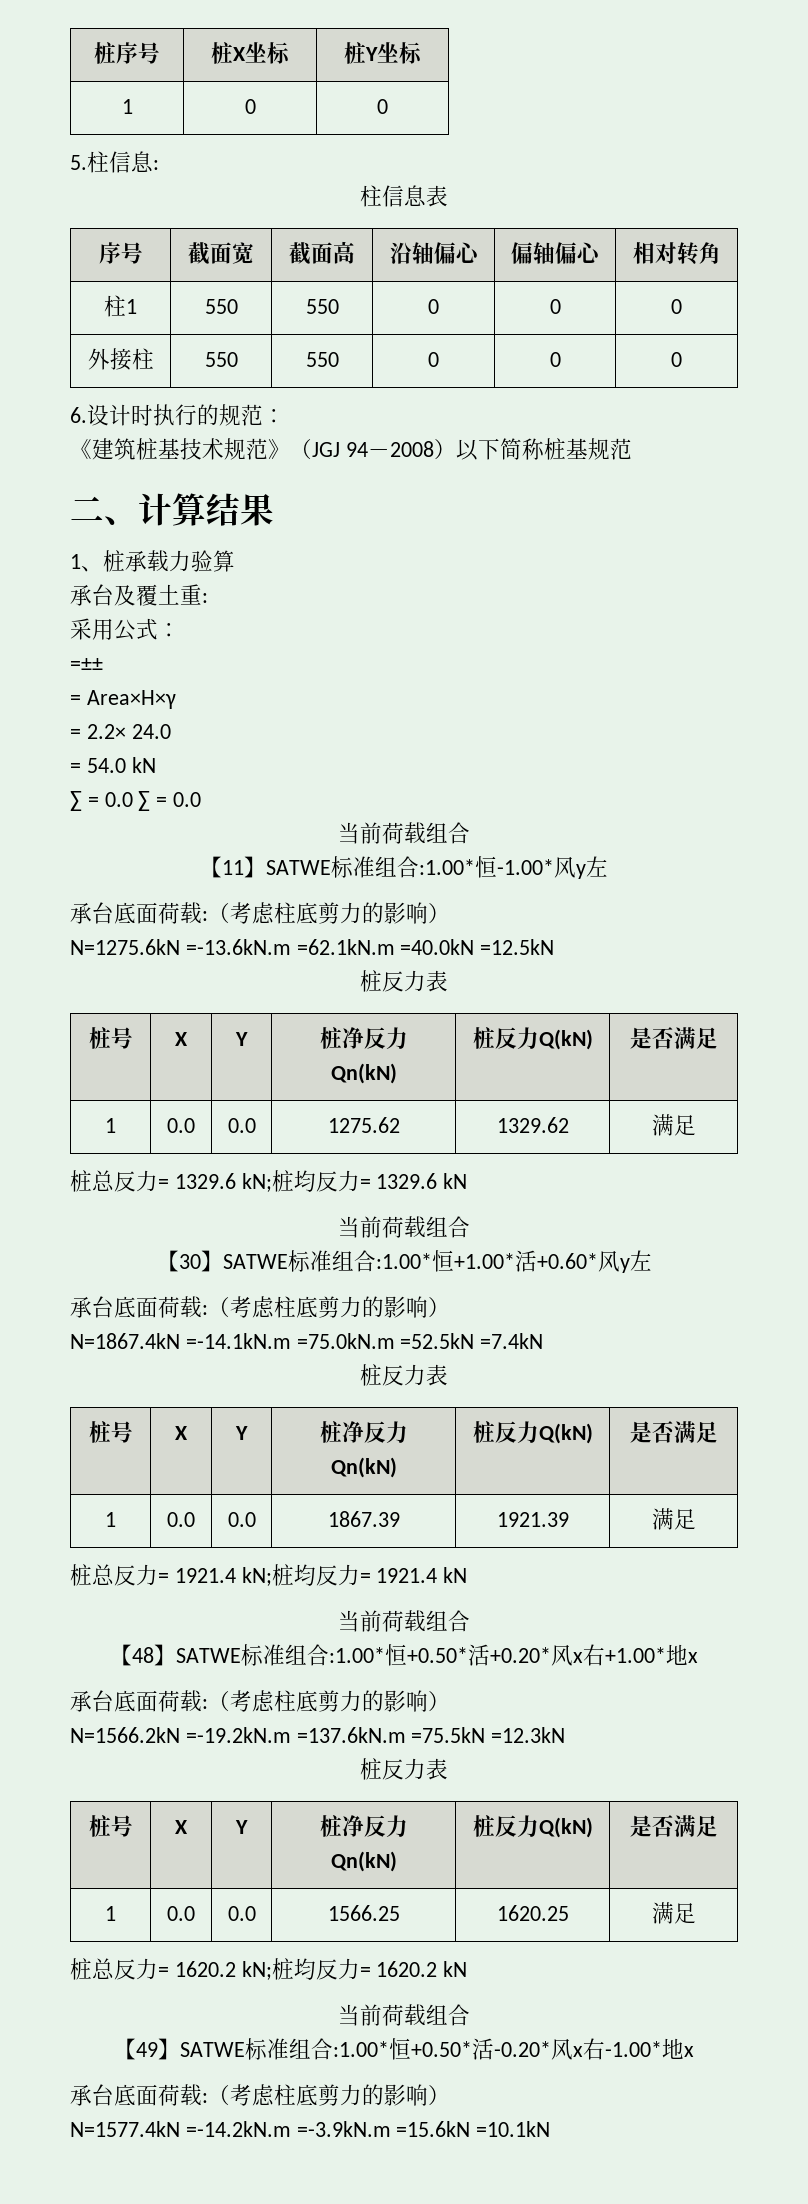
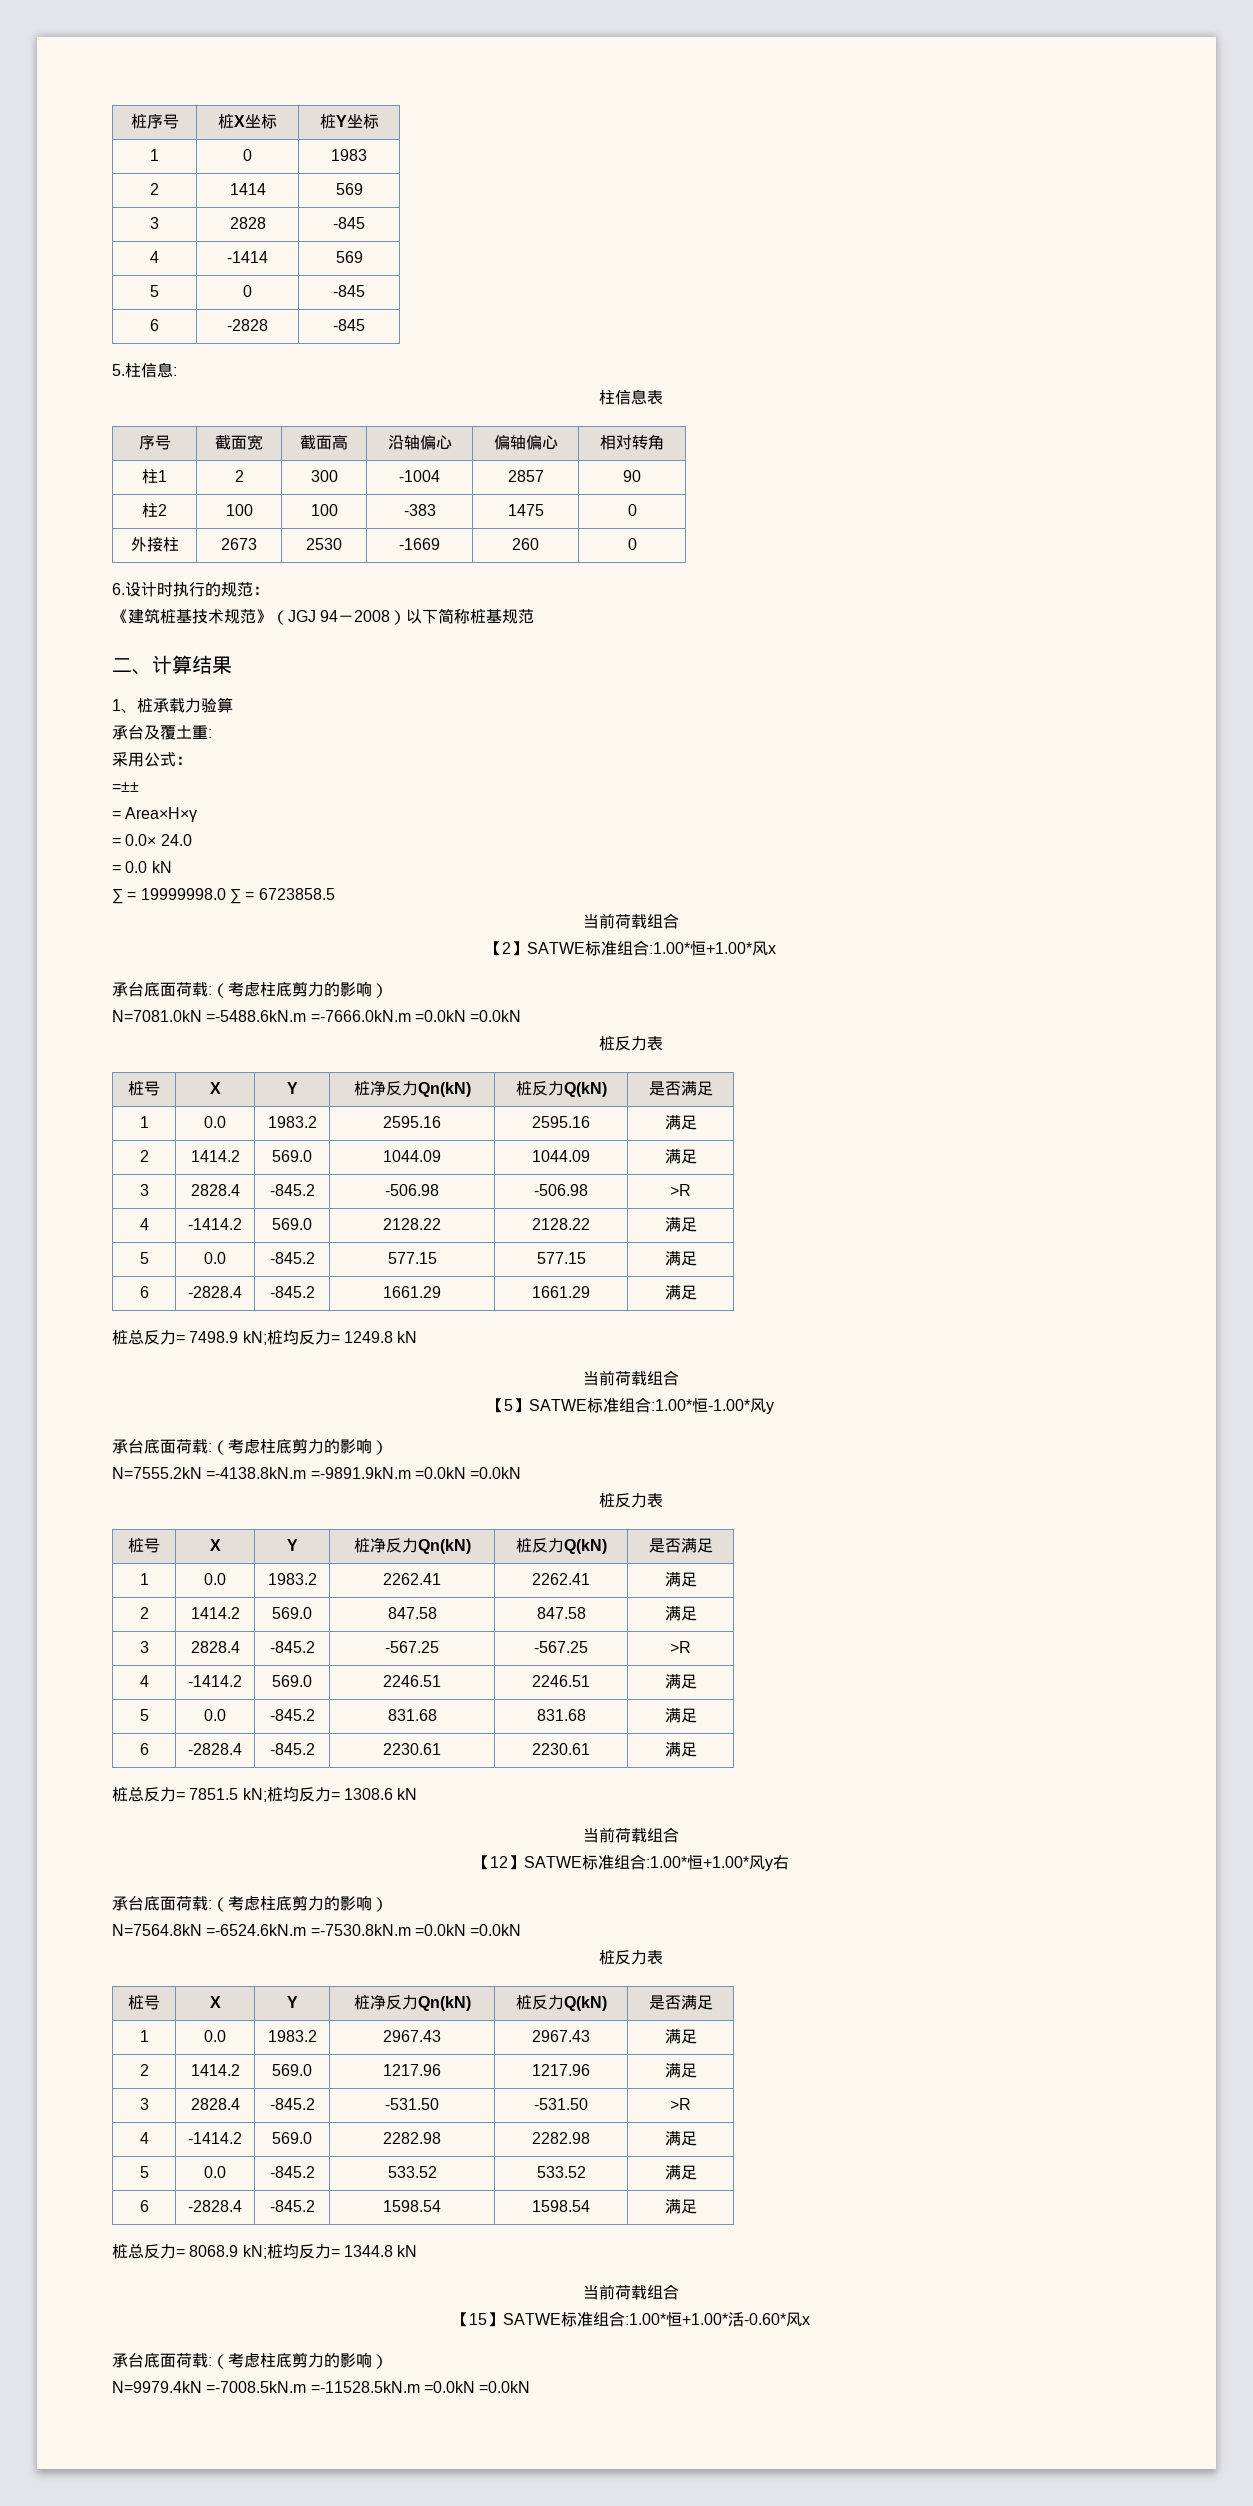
- 1 | 0 | 0
+ 1 | 0 | 1983
+ 2 | 1414 | 569
+ 3 | 2828 | -845
+ 4 | -1414 | 569
+ 5 | 0 | -845
+ 6 | -2828 | -845
- 柱1 | 550 | 550 | 0 | 0 | 0
+ 柱1 | 2 | 300 | -1004 | 2857 | 90
+ 柱2 | 100 | 100 | -383 | 1475 | 0
- 外接柱 | 550 | 550 | 0 | 0 | 0
+ 外接柱 | 2673 | 2530 | -1669 | 260 | 0
- = 2.2× 24.0
+ = 0.0× 24.0
- = 54.0 kN
+ = 0.0 kN
- ∑ = 0.0 ∑ = 0.0
+ ∑ = 19999998.0 ∑ = 6723858.5
  当前荷载组合
- 【11】SATWE标准组合:1.00*恒-1.00*风y左
+ 【2】SATWE标准组合:1.00*恒+1.00*风x
- N=1275.6kN =-13.6kN.m =62.1kN.m =40.0kN =12.5kN
+ N=7081.0kN =-5488.6kN.m =-7666.0kN.m =0.0kN =0.0kN
- 1 | 0.0 | 0.0 | 1275.62 | 1329.62 | 满足
- 桩总反力= 1329.6 kN;桩均反力= 1329.6 kN
+ 1 | 0.0 | 1983.2 | 2595.16 | 2595.16 | 满足
+ 2 | 1414.2 | 569.0 | 1044.09 | 1044.09 | 满足
+ 3 | 2828.4 | -845.2 | -506.98 | -506.98 | >R
+ 4 | -1414.2 | 569.0 | 2128.22 | 2128.22 | 满足
+ 5 | 0.0 | -845.2 | 577.15 | 577.15 | 满足
+ 6 | -2828.4 | -845.2 | 1661.29 | 1661.29 | 满足
+ 桩总反力= 7498.9 kN;桩均反力= 1249.8 kN
  当前荷载组合
- 【30】SATWE标准组合:1.00*恒+1.00*活+0.60*风y左
+ 【5】SATWE标准组合:1.00*恒-1.00*风y
- N=1867.4kN =-14.1kN.m =75.0kN.m =52.5kN =7.4kN
+ N=7555.2kN =-4138.8kN.m =-9891.9kN.m =0.0kN =0.0kN
- 1 | 0.0 | 0.0 | 1867.39 | 1921.39 | 满足
- 桩总反力= 1921.4 kN;桩均反力= 1921.4 kN
+ 1 | 0.0 | 1983.2 | 2262.41 | 2262.41 | 满足
+ 2 | 1414.2 | 569.0 | 847.58 | 847.58 | 满足
+ 3 | 2828.4 | -845.2 | -567.25 | -567.25 | >R
+ 4 | -1414.2 | 569.0 | 2246.51 | 2246.51 | 满足
+ 5 | 0.0 | -845.2 | 831.68 | 831.68 | 满足
+ 6 | -2828.4 | -845.2 | 2230.61 | 2230.61 | 满足
+ 桩总反力= 7851.5 kN;桩均反力= 1308.6 kN
  当前荷载组合
- 【48】SATWE标准组合:1.00*恒+0.50*活+0.20*风x右+1.00*地x
+ 【12】SATWE标准组合:1.00*恒+1.00*风y右
- N=1566.2kN =-19.2kN.m =137.6kN.m =75.5kN =12.3kN
+ N=7564.8kN =-6524.6kN.m =-7530.8kN.m =0.0kN =0.0kN
- 1 | 0.0 | 0.0 | 1566.25 | 1620.25 | 满足
- 桩总反力= 1620.2 kN;桩均反力= 1620.2 kN
+ 1 | 0.0 | 1983.2 | 2967.43 | 2967.43 | 满足
+ 2 | 1414.2 | 569.0 | 1217.96 | 1217.96 | 满足
+ 3 | 2828.4 | -845.2 | -531.50 | -531.50 | >R
+ 4 | -1414.2 | 569.0 | 2282.98 | 2282.98 | 满足
+ 5 | 0.0 | -845.2 | 533.52 | 533.52 | 满足
+ 6 | -2828.4 | -845.2 | 1598.54 | 1598.54 | 满足
+ 桩总反力= 8068.9 kN;桩均反力= 1344.8 kN
  当前荷载组合
- 【49】SATWE标准组合:1.00*恒+0.50*活-0.20*风x右-1.00*地x
+ 【15】SATWE标准组合:1.00*恒+1.00*活-0.60*风x
- N=1577.4kN =-14.2kN.m =-3.9kN.m =15.6kN =10.1kN
+ N=9979.4kN =-7008.5kN.m =-11528.5kN.m =0.0kN =0.0kN

